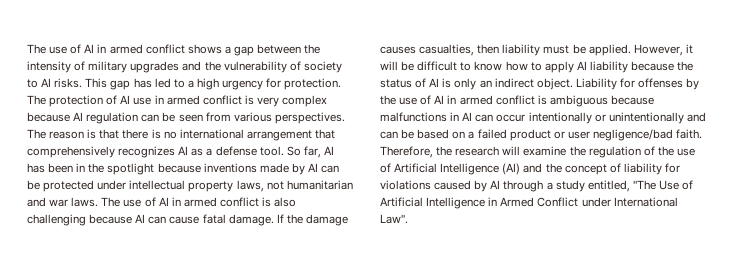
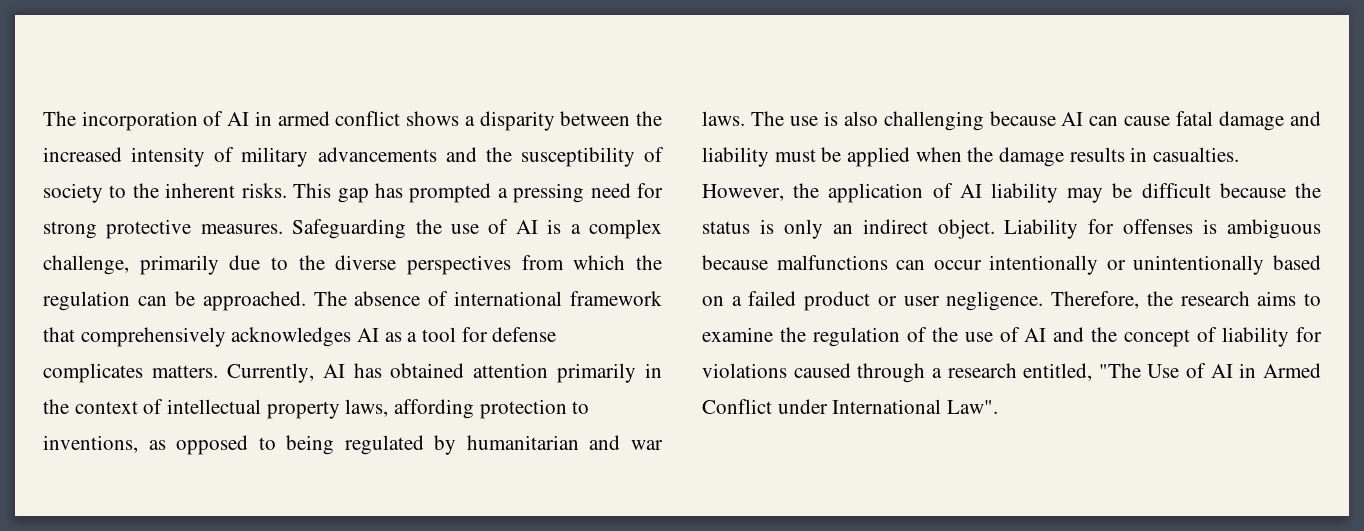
- The use of AI in armed conflict shows a gap between the intensity of military upgrades and the vulnerability of society to AI risks.
+ The incorporation of AI in armed conflict shows a disparity between the increased intensity of military advancements and the susceptibility of society to the inherent risks.
- This gap has led to a high urgency for protection. The protection of AI use in armed conflict is very complex because AI regulation can be seen from various perspectives. The reason is that there is no international arrangement that comprehensively recognizes AI as a defense tool. So far, AI has been in the spotlight because inventions made by AI can be protected under intellectual property laws, not humanitarian and war laws.
+ This gap has prompted a pressing need for strong protective measures. Safeguarding the use of AI is a complex challenge, primarily due to the diverse perspectives from which the regulation can be approached. The absence of international framework that comprehensively acknowledges AI as a tool for defense complicates matters. Currently, AI has obtained attention primarily in the context of intellectual property laws, affording protection to inventions, as opposed to being regulated by humanitarian and war laws.
- The use of AI in armed conflict is also challenging because AI can cause fatal damage. If the damage causes casualties, then liability must be applied. However, it will be difficult to know how to apply AI liability because the status of AI is only an indirect object.
+ The use is also challenging because AI can cause fatal damage and liability must be applied when the damage results in casualties. However, the application of AI liability may be difficult because the status is only an indirect object.
- Liability for offenses by the use of AI in armed conflict is ambiguous because malfunctions in AI can occur intentionally or unintentionally and can be based on a failed product or user negligence/bad faith.
+ Liability for offenses is ambiguous because malfunctions can occur intentionally or unintentionally based on a failed product or user negligence.
- Therefore, the research will examine the regulation of the use of Artificial Intelligence (AI) and the concept of liability for violations caused by AI through a study entitled, "The Use of Artificial Intelligence in Armed Conflict under International Law".
+ Therefore, the research aims to examine the regulation of the use of AI and the concept of liability for violations caused through a research entitled, "The Use of AI in Armed Conflict under International Law".

